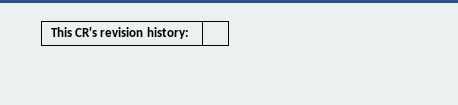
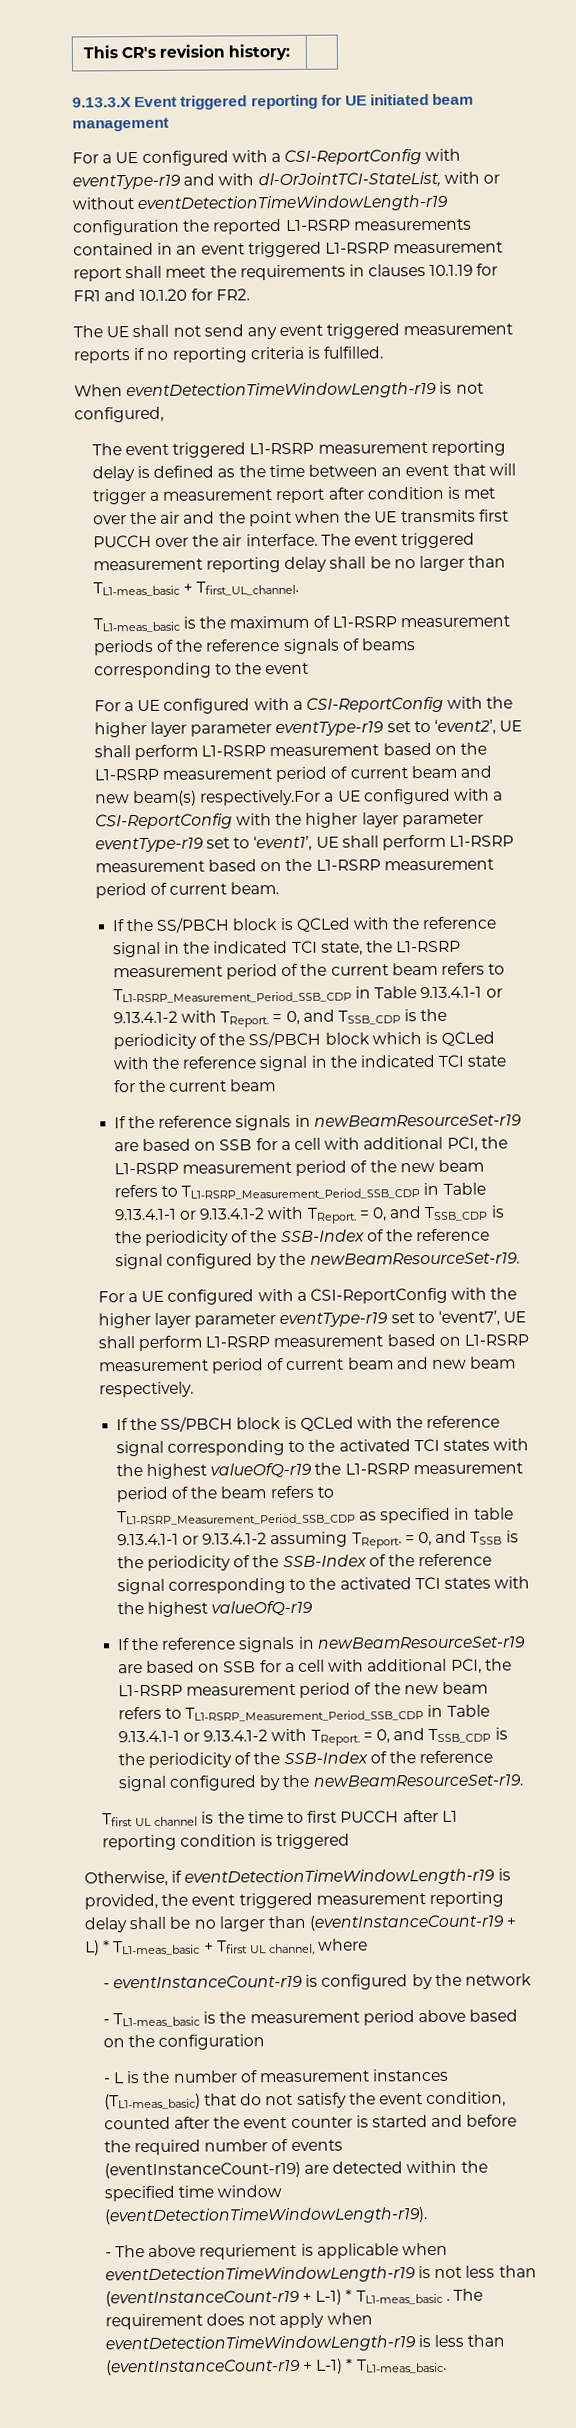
+ 9.13.3.X Event triggered reporting for UE initiated beam management
+ For a UE configured with a CSI-ReportConfig with eventType-r19 and with dl-OrJointTCI-StateList, with or without eventDetectionTimeWindowLength-r19 configuration the reported L1-RSRP measurements contained in an event triggered L1-RSRP measurement report shall meet the requirements in clauses 10.1.19 for FR1 and 10.1.20 for FR2.
+ The UE shall not send any event triggered measurement reports if no reporting criteria is fulfilled.
+ When eventDetectionTimeWindowLength-r19 is not configured,
+ The event triggered L1-RSRP measurement reporting delay is defined as the time between an event that will trigger a measurement report after condition is met over the air and the point when the UE transmits first PUCCH over the air interface. The event triggered measurement reporting delay shall be no larger than TL1-meas_basic + Tfirst_UL_channel.
+ TL1-meas_basic is the maximum of L1-RSRP measurement periods of the reference signals of beams corresponding to the event
+ For a UE configured with a CSI-ReportConfig with the higher layer parameter eventType-r19 set to ‘event2’, UE shall perform L1-RSRP measurement based on the L1-RSRP measurement period of current beam and new beam(s) respectively.For a UE configured with a CSI-ReportConfig with the higher layer parameter eventType-r19 set to ‘event1’, UE shall perform L1-RSRP measurement based on the L1-RSRP measurement period of current beam.
+ If the SS/PBCH block is QCLed with the reference signal in the indicated TCI state, the L1-RSRP measurement period of the current beam refers to TL1-RSRP_Measurement_Period_SSB_CDP in Table 9.13.4.1-1 or 9.13.4.1-2 with TReport. = 0, and TSSB_CDP is the periodicity of the SS/PBCH block which is QCLed with the reference signal in the indicated TCI state for the current beam
+ If the reference signals in newBeamResourceSet-r19 are based on SSB for a cell with additional PCI, the L1-RSRP measurement period of the new beam refers to TL1-RSRP_Measurement_Period_SSB_CDP in Table 9.13.4.1-1 or 9.13.4.1-2 with TReport. = 0, and TSSB_CDP is the periodicity of the SSB-Index of the reference signal configured by the newBeamResourceSet-r19.
+ For a UE configured with a CSI-ReportConfig with the higher layer parameter eventType-r19 set to ‘event7’, UE shall perform L1-RSRP measurement based on L1-RSRP measurement period of current beam and new beam respectively.
+ If the SS/PBCH block is QCLed with the reference signal corresponding to the activated TCI states with the highest valueOfQ-r19 the L1-RSRP measurement period of the beam refers to TL1-RSRP_Measurement_Period_SSB_CDP as specified in table 9.13.4.1-1 or 9.13.4.1-2 assuming TReport. = 0, and TSSB is the periodicity of the SSB-Index of the reference signal corresponding to the activated TCI states with the highest valueOfQ-r19
+ If the reference signals in newBeamResourceSet-r19 are based on SSB for a cell with additional PCI, the L1-RSRP measurement period of the new beam refers to TL1-RSRP_Measurement_Period_SSB_CDP in Table 9.13.4.1-1 or 9.13.4.1-2 with TReport. = 0, and TSSB_CDP is the periodicity of the SSB-Index of the reference signal configured by the newBeamResourceSet-r19.
+ Tfirst UL channel is the time to first PUCCH after L1 reporting condition is triggered
+ Otherwise, if eventDetectionTimeWindowLength-r19 is provided, the event triggered measurement reporting delay shall be no larger than (eventInstanceCount-r19 + L) * TL1-meas_basic + Tfirst UL channel, where
+ - eventInstanceCount-r19 is configured by the network
+ - TL1-meas_basic is the measurement period above based on the configuration
+ - L is the number of measurement instances (TL1-meas_basic) that do not satisfy the event condition, counted after the event counter is started and before the required number of events (eventInstanceCount-r19) are detected within the specified time window (eventDetectionTimeWindowLength-r19).
+ - The above requriement is applicable when eventDetectionTimeWindowLength-r19 is not less than (eventInstanceCount-r19 + L-1) * TL1-meas_basic . The requirement does not apply when eventDetectionTimeWindowLength-r19 is less than (eventInstanceCount-r19 + L-1) * TL1-meas_basic.

